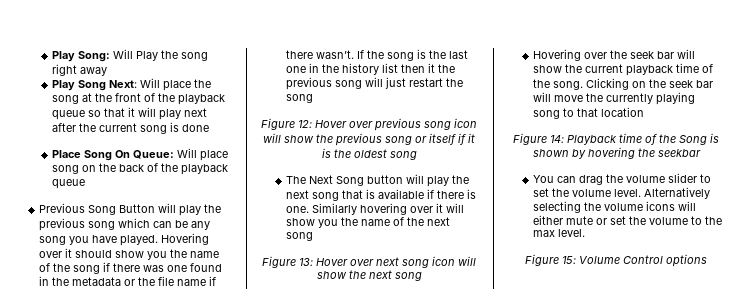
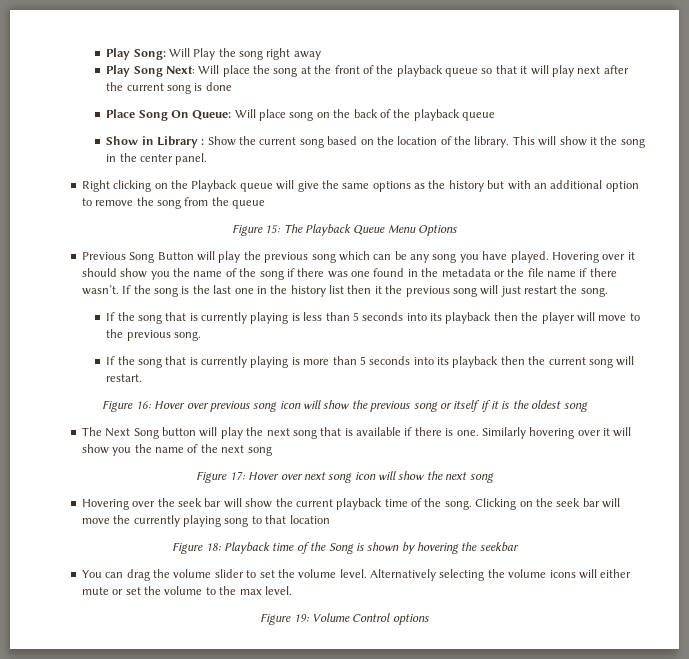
+ Show in Library : Show the current song based on the location of the library. This will show it the song in the center panel.
+ Right clicking on the Playback queue will give the same options as the history but with an additional option to remove the song from the queue
+ Figure 15: The Playback Queue Menu Options
- If the song is the last one in the history list then it the previous song will just restart the song
- Figure 12: Hover over previous song icon will show the previous song or itself if it is the oldest song
+ If the song is the last one in the history list then it the previous song will just restart the song.
+ If the song that is currently playing is less than 5 seconds into its playback then the player will move to the previous song.
+ If the song that is currently playing is more than 5 seconds into its playback then the current song will restart.
+ Figure 16: Hover over previous song icon will show the previous song or itself if it is the oldest song
- Figure 13: Hover over next song icon will show the next song
+ Figure 17: Hover over next song icon will show the next song
- Figure 14: Playback time of the Song is shown by hovering the seekbar
+ Figure 18: Playback time of the Song is shown by hovering the seekbar
- Figure 15: Volume Control options
+ Figure 19: Volume Control options

